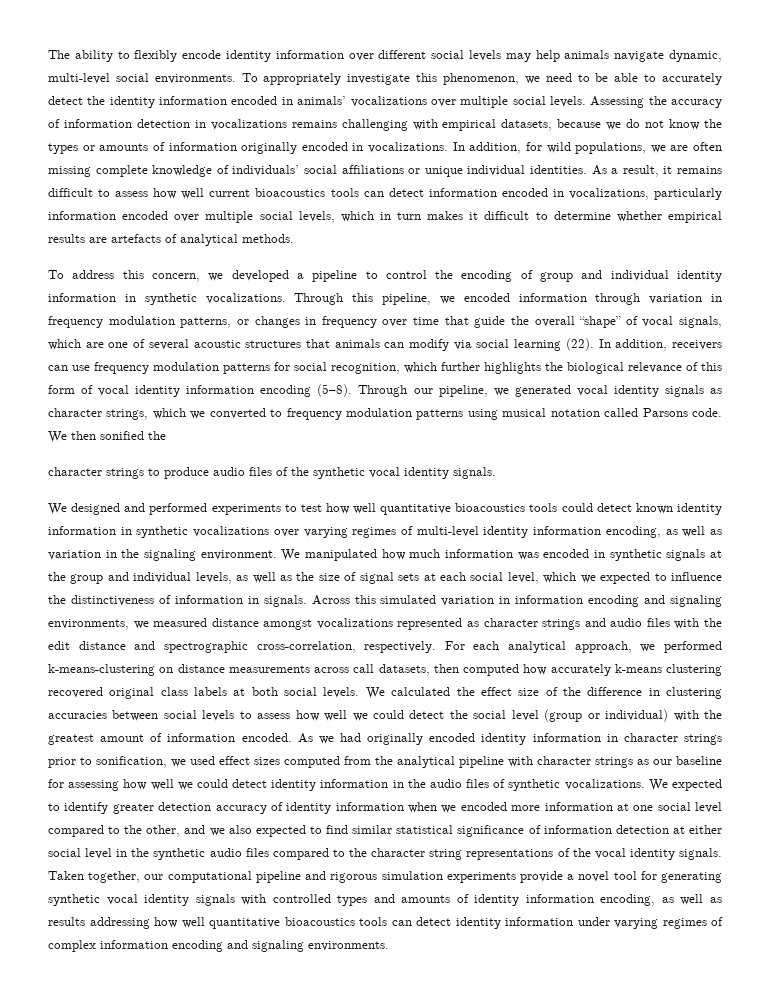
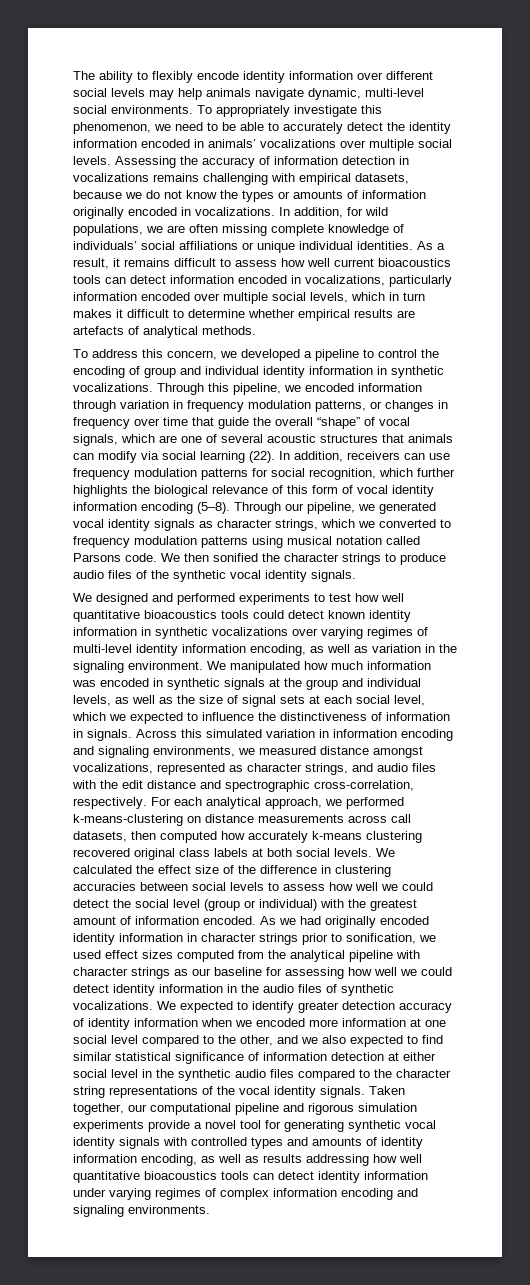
- We then sonified the
- character strings to produce audio files of the synthetic vocal identity signals.
+ We then sonified the character strings to produce audio files of the synthetic vocal identity signals.
- Across this simulated variation in information encoding and signaling environments, we measured distance amongst vocalizations represented as character strings and audio files with the edit distance and spectrographic cross-correlation, respectively.
+ Across this simulated variation in information encoding and signaling environments, we measured distance amongst vocalizations, represented as character strings, and audio files with the edit distance and spectrographic cross-correlation, respectively.

